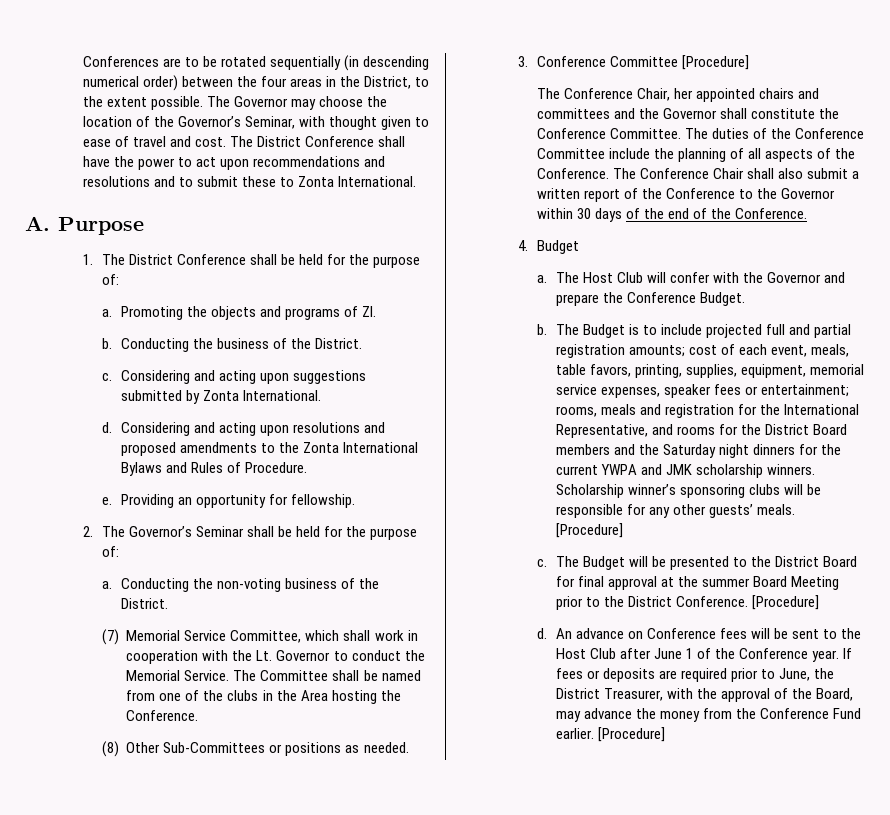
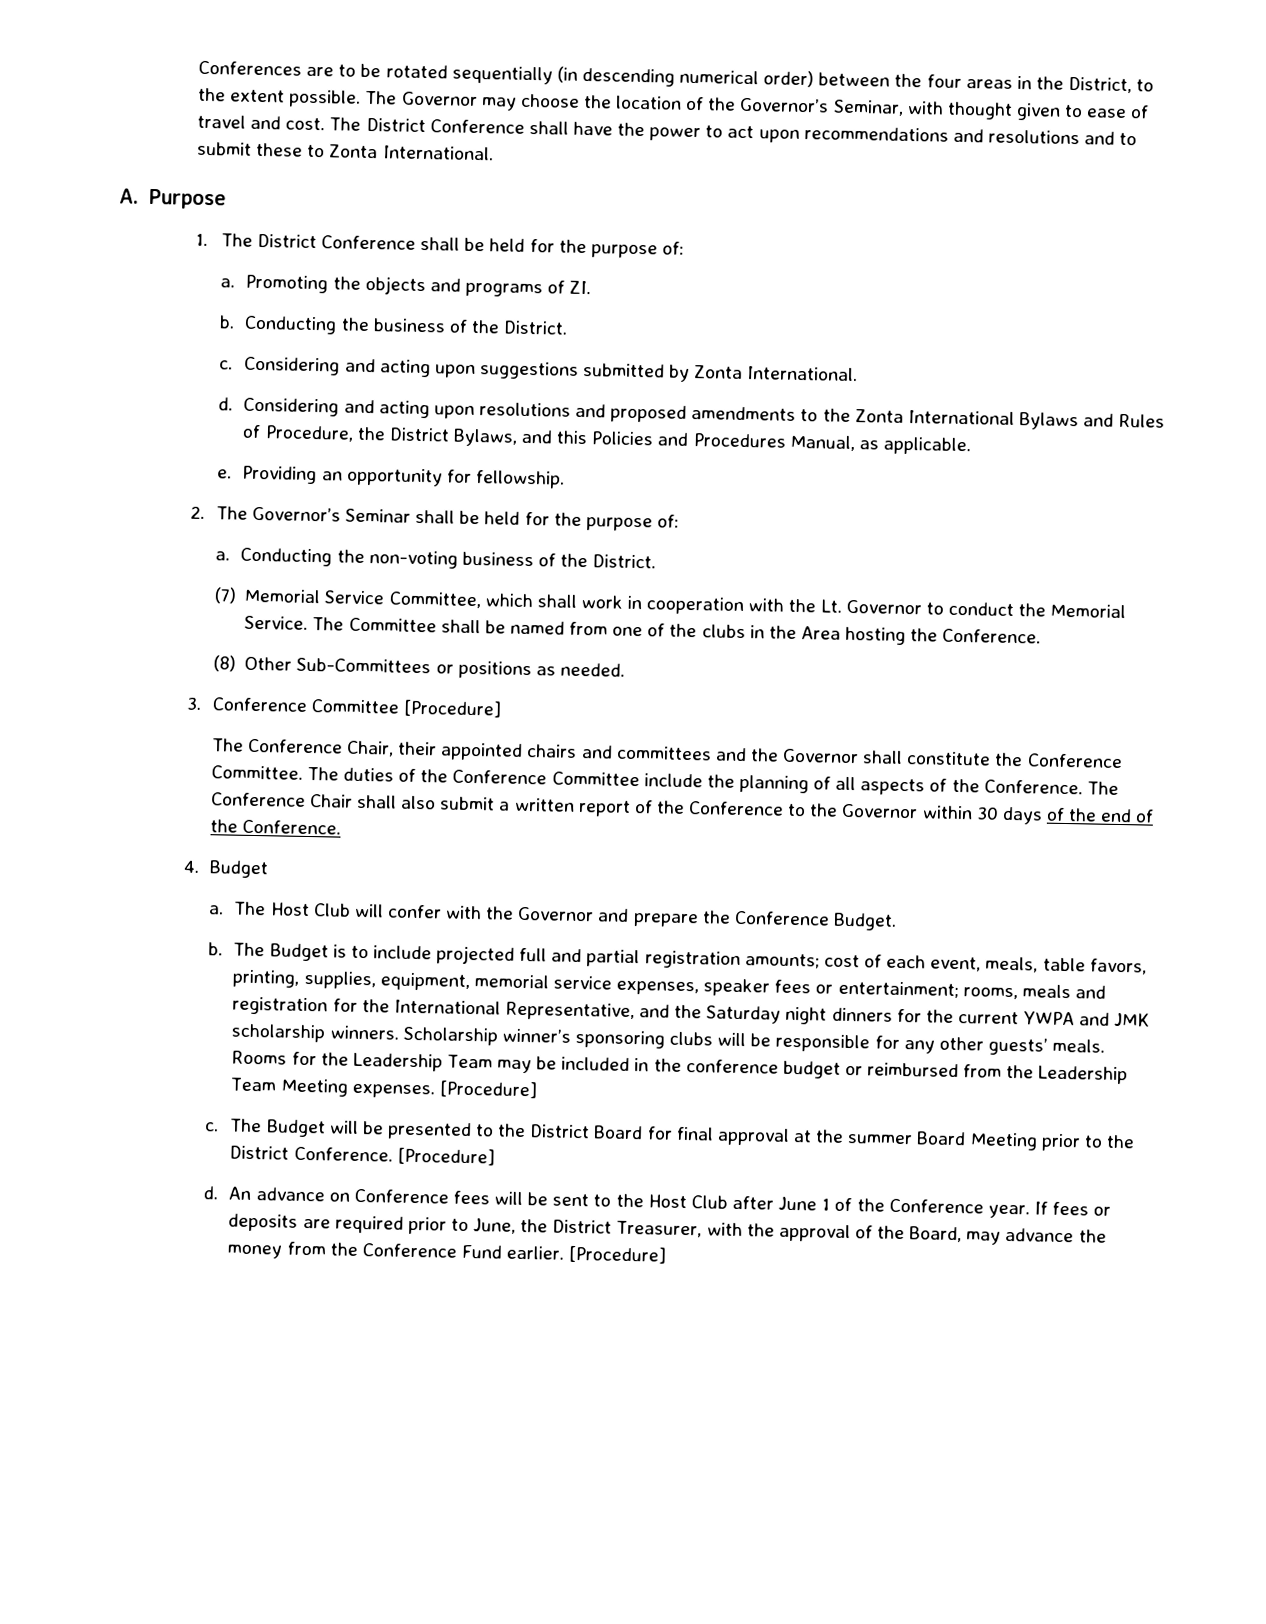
- Considering and acting upon resolutions and proposed amendments to the Zonta International Bylaws and Rules of Procedure.
+ Considering and acting upon resolutions and proposed amendments to the Zonta International Bylaws and Rules of Procedure, the District Bylaws, and this Policies and Procedures Manual, as applicable.
- The Conference Chair, her appointed chairs and committees and the Governor shall constitute the Conference Committee.
+ The Conference Chair, their appointed chairs and committees and the Governor shall constitute the Conference Committee.
- The Budget is to include projected full and partial registration amounts; cost of each event, meals, table favors, printing, supplies, equipment, memorial service expenses, speaker fees or entertainment; rooms, meals and registration for the International Representative, and rooms for the District Board members and the Saturday night dinners for the current YWPA and JMK scholarship winners.
+ The Budget is to include projected full and partial registration amounts; cost of each event, meals, table favors, printing, supplies, equipment, memorial service expenses, speaker fees or entertainment; rooms, meals and registration for the International Representative, and the Saturday night dinners for the current YWPA and JMK scholarship winners.
+ Rooms for the Leadership Team may be included in the conference budget or reimbursed from the Leadership Team Meeting expenses.

